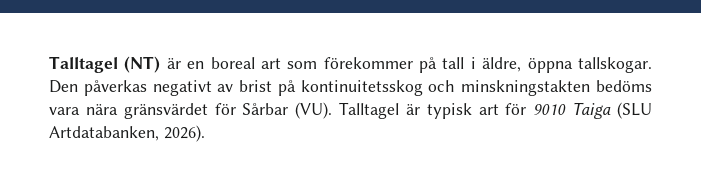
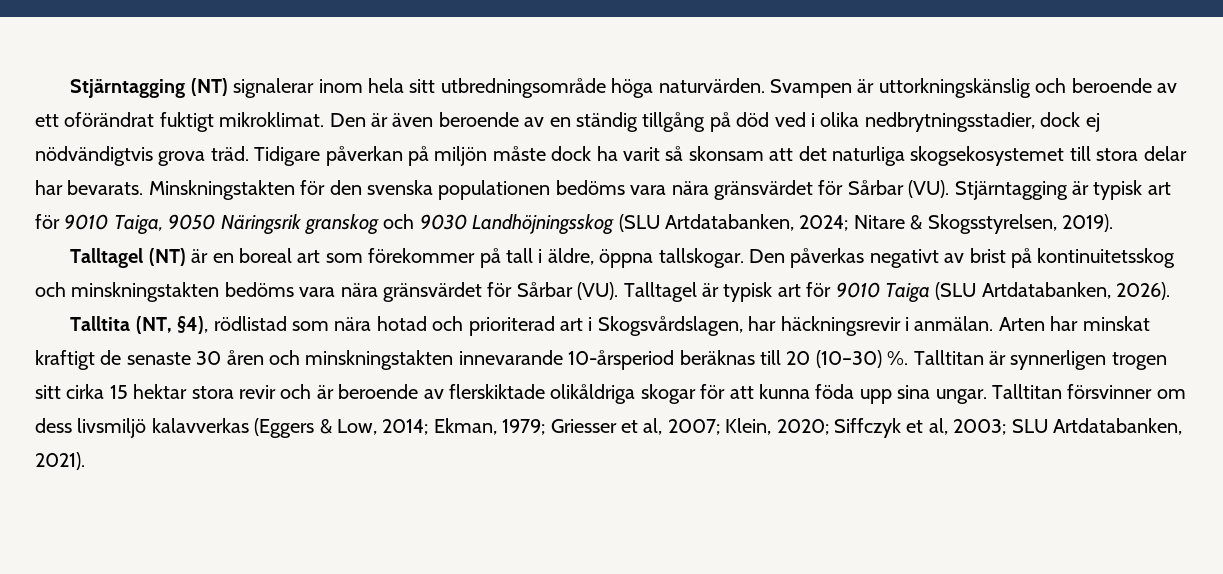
+ Stjärntagging (NT) signalerar inom hela sitt utbredningsområde höga naturvärden. Svampen är uttorkningskänslig och beroende av ett oförändrat fuktigt mikroklimat. Den är även beroende av en ständig tillgång på död ved i olika nedbrytningsstadier, dock ej nödvändigtvis grova träd. Tidigare påverkan på miljön måste dock ha varit så skonsam att det naturliga skogsekosystemet till stora delar har bevarats. Minskningstakten för den svenska populationen bedöms vara nära gränsvärdet för Sårbar (VU). Stjärntagging är typisk art för 9010 Taiga, 9050 Näringsrik granskog och 9030 Landhöjningsskog (SLU Artdatabanken, 2024; Nitare & Skogsstyrelsen, 2019).
+ Talltita (NT, §4), rödlistad som nära hotad och prioriterad art i Skogsvårdslagen, har häckningsrevir i anmälan. Arten har minskat kraftigt de senaste 30 åren och minskningstakten innevarande 10-årsperiod beräknas till 20 (10–30) %. Talltitan är synnerligen trogen sitt cirka 15 hektar stora revir och är beroende av flerskiktade olikåldriga skogar för att kunna föda upp sina ungar. Talltitan försvinner om dess livsmiljö kalavverkas (Eggers & Low, 2014; Ekman, 1979; Griesser et al, 2007; Klein, 2020; Siffczyk et al, 2003; SLU Artdatabanken, 2021).

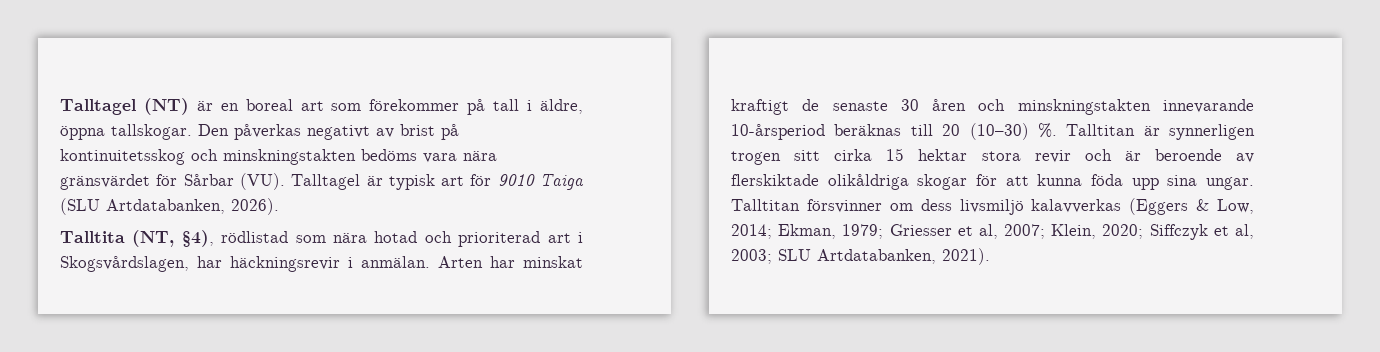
- Stjärntagging (NT) signalerar inom hela sitt utbredningsområde höga naturvärden. Svampen är uttorkningskänslig och beroende av ett oförändrat fuktigt mikroklimat. Den är även beroende av en ständig tillgång på död ved i olika nedbrytningsstadier, dock ej nödvändigtvis grova träd. Tidigare påverkan på miljön måste dock ha varit så skonsam att det naturliga skogsekosystemet till stora delar har bevarats. Minskningstakten för den svenska populationen bedöms vara nära gränsvärdet för Sårbar (VU). Stjärntagging är typisk art för 9010 Taiga, 9050 Näringsrik granskog och 9030 Landhöjningsskog (SLU Artdatabanken, 2024; Nitare & Skogsstyrelsen, 2019).

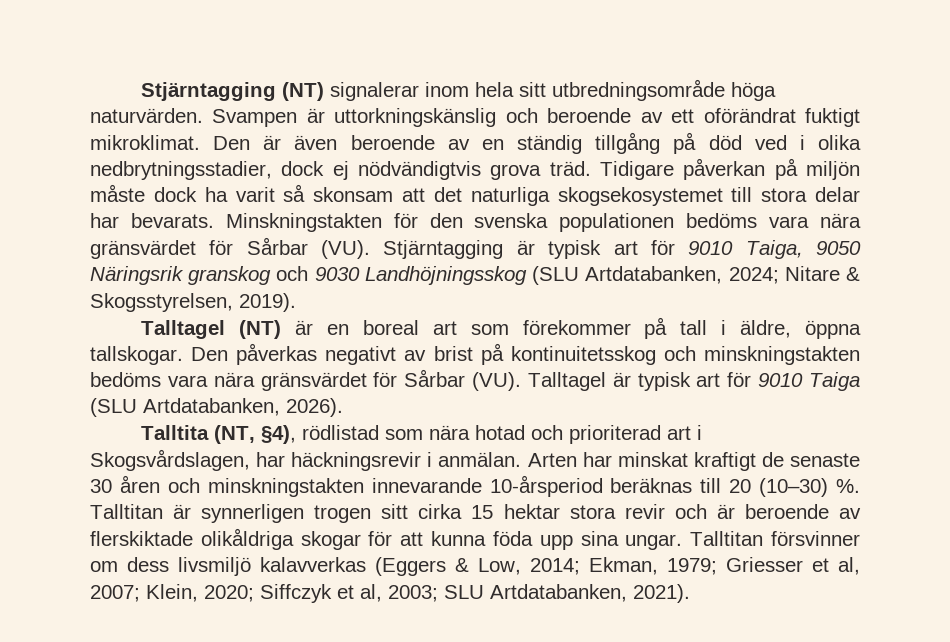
+ Stjärntagging (NT) signalerar inom hela sitt utbredningsområde höga naturvärden. Svampen är uttorkningskänslig och beroende av ett oförändrat fuktigt mikroklimat. Den är även beroende av en ständig tillgång på död ved i olika nedbrytningsstadier, dock ej nödvändigtvis grova träd. Tidigare påverkan på miljön måste dock ha varit så skonsam att det naturliga skogsekosystemet till stora delar har bevarats. Minskningstakten för den svenska populationen bedöms vara nära gränsvärdet för Sårbar (VU). Stjärntagging är typisk art för 9010 Taiga, 9050 Näringsrik granskog och 9030 Landhöjningsskog (SLU Artdatabanken, 2024; Nitare & Skogsstyrelsen, 2019).

